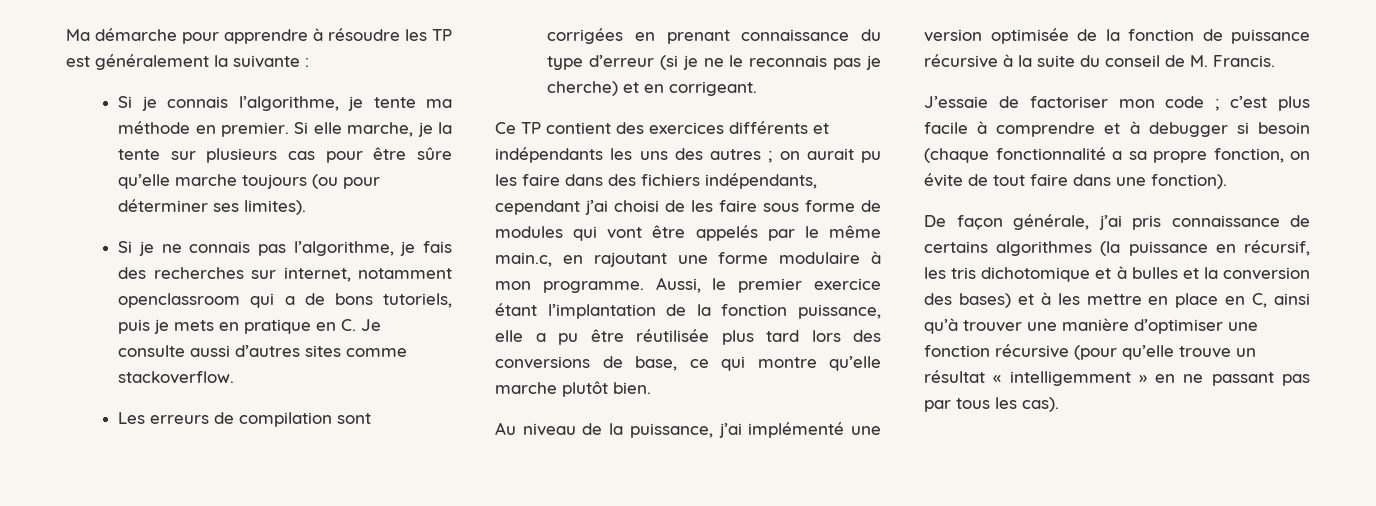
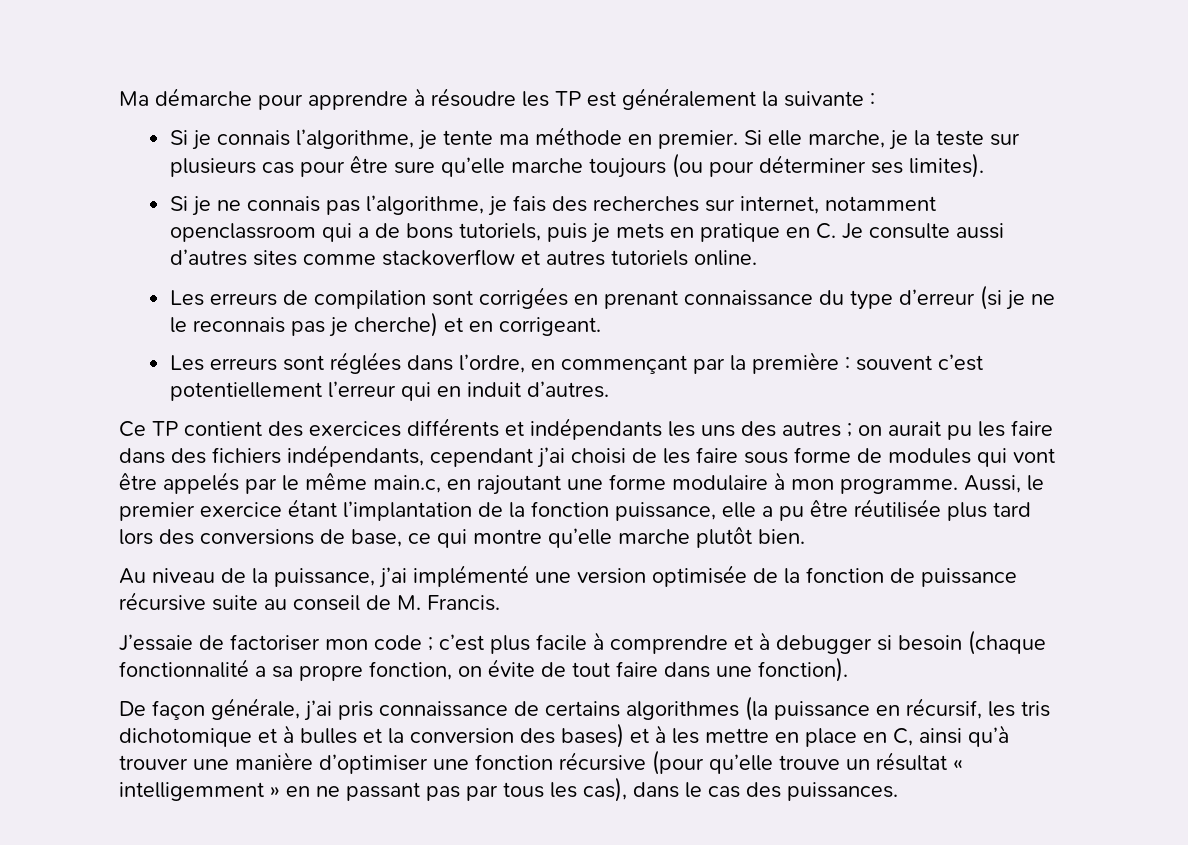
- Si elle marche, je la tente sur plusieurs cas pour être sûre qu’elle marche toujours (ou pour déterminer ses limites).
+ Si elle marche, je la teste sur plusieurs cas pour être sure qu’elle marche toujours (ou pour déterminer ses limites).
- Si je ne connais pas l’algorithme, je fais des recherches sur internet, notamment openclassroom qui a de bons tutoriels, puis je mets en pratique en C. Je consulte aussi d’autres sites comme stackoverflow.
+ Si je ne connais pas l’algorithme, je fais des recherches sur internet, notamment openclassroom qui a de bons tutoriels, puis je mets en pratique en C. Je consulte aussi d’autres sites comme stackoverflow et autres tutoriels online.
+ Les erreurs sont réglées dans l’ordre, en commençant par la première : souvent c’est potentiellement l’erreur qui en induit d’autres.
- Au niveau de la puissance, j’ai implémenté une version optimisée de la fonction de puissance récursive à la suite du conseil de M. Francis.
+ Au niveau de la puissance, j’ai implémenté une version optimisée de la fonction de puissance récursive suite au conseil de M. Francis.
- De façon générale, j’ai pris connaissance de certains algorithmes (la puissance en récursif, les tris dichotomique et à bulles et la conversion des bases) et à les mettre en place en C, ainsi qu’à trouver une manière d’optimiser une fonction récursive (pour qu’elle trouve un résultat « intelligemment » en ne passant pas par tous les cas).
+ De façon générale, j’ai pris connaissance de certains algorithmes (la puissance en récursif, les tris dichotomique et à bulles et la conversion des bases) et à les mettre en place en C, ainsi qu’à trouver une manière d’optimiser une fonction récursive (pour qu’elle trouve un résultat « intelligemment » en ne passant pas par tous les cas), dans le cas des puissances.

